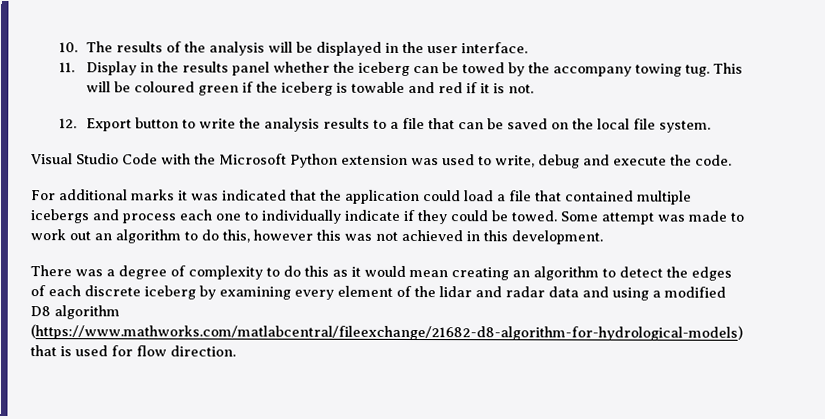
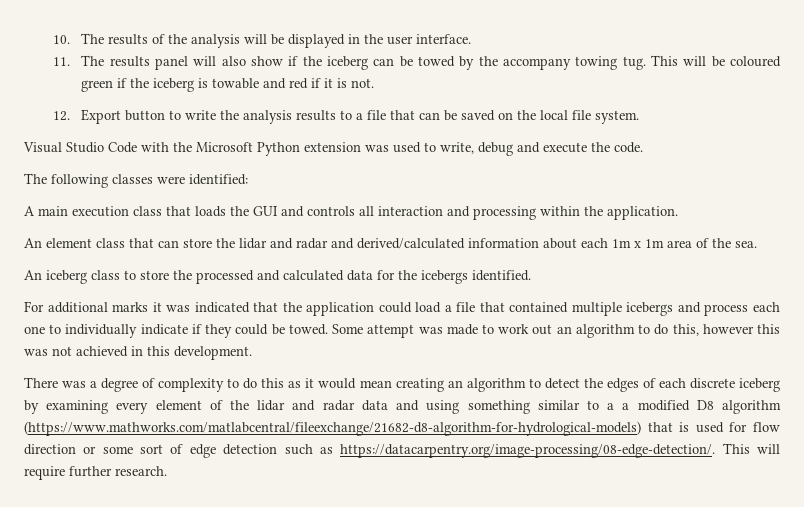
- 11. Display in the results panel whether the iceberg can be towed by the accompany towing tug.
+ 11. The results panel will also show if the iceberg can be towed by the accompany towing tug.
+ The following classes were identified:
+ A main execution class that loads the GUI and controls all interaction and processing within the application.
+ An element class that can store the lidar and radar and derived/calculated information about each 1m x 1m area of the sea.
+ An iceberg class to store the processed and calculated data for the icebergs identified.
- There was a degree of complexity to do this as it would mean creating an algorithm to detect the edges of each discrete iceberg by examining every element of the lidar and radar data and using a modified D8 algorithm (https://www.mathworks.com/matlabcentral/fileexchange/21682-d8-algorithm-for-hydrological-models) that is used for flow direction.
+ There was a degree of complexity to do this as it would mean creating an algorithm to detect the edges of each discrete iceberg by examining every element of the lidar and radar data and using something similar to a a modified D8 algorithm (https://www.mathworks.com/matlabcentral/fileexchange/21682-d8-algorithm-for-hydrological-models) that is used for flow direction or some sort of edge detection such as https://datacarpentry.org/image-processing/08-edge-detection/. This will require further research.

